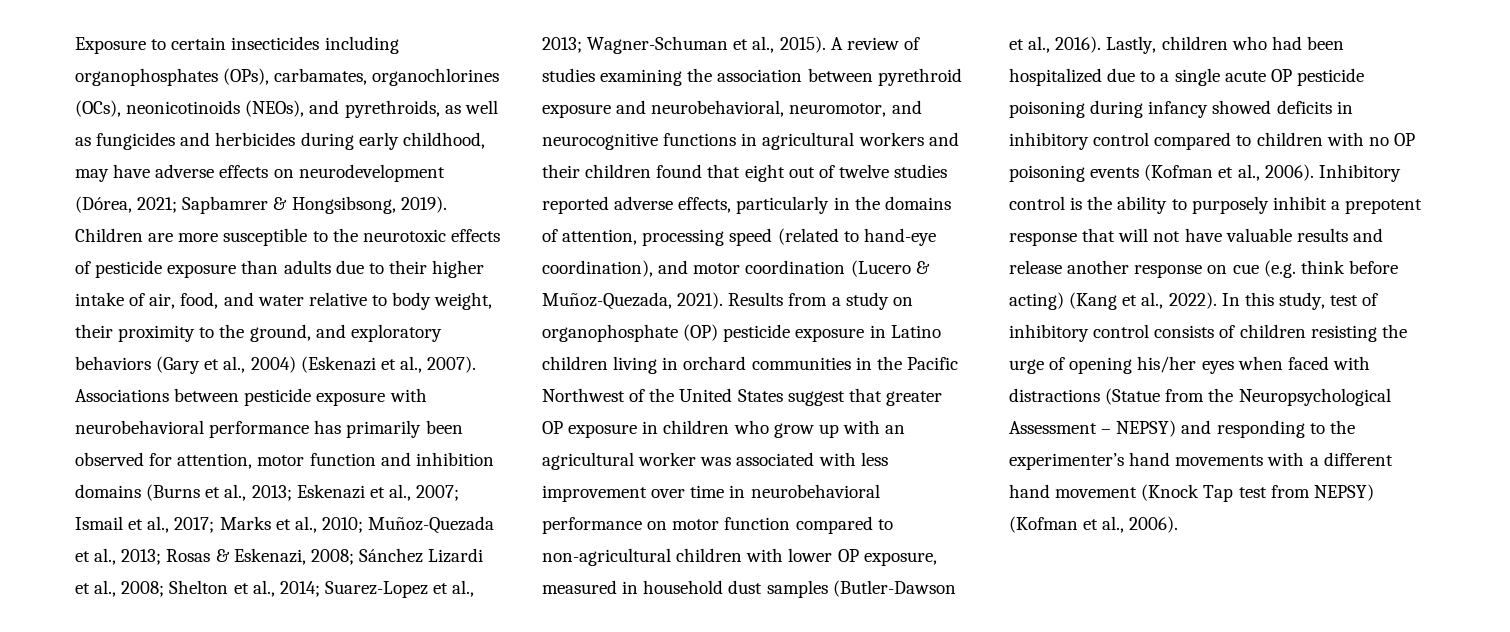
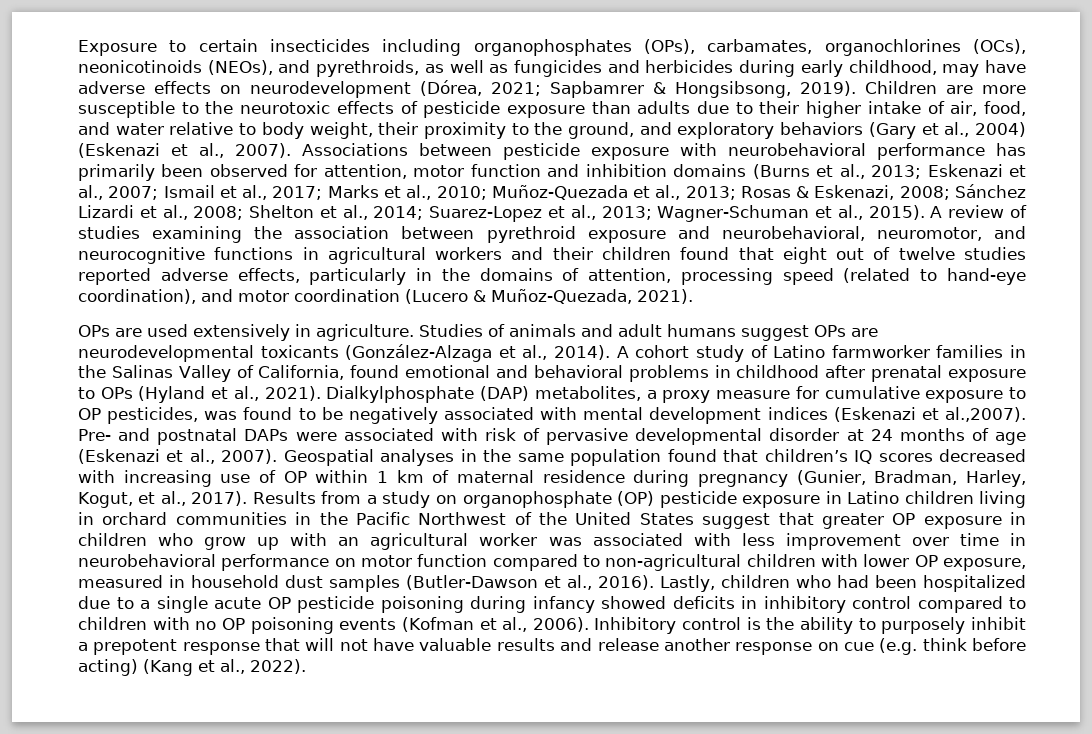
- A review of studies examining the association between pyrethroid exposure and neurobehavioral, neuromotor, and neurocognitive functions in agricultural workers and their children found that eight out of twelve studies reported adverse effects, particularly in the domains of attention, processing speed (related to hand-eye coordination), and motor coordination (Lucero & Muñoz-Quezada, 2021). Results from a study on organophosphate (OP) pesticide exposure in Latino children living in orchard communities in the Pacific Northwest of the United States suggest that greater OP exposure in children who grow up with an agricultural worker was associated with less improvement over time in neurobehavioral performance on motor function compared to non-agricultural children with lower OP exposure, measured in household dust samples (Butler-Dawson et al., 2016).
+ A review of studies examining the association between pyrethroid exposure and neurobehavioral, neuromotor, and neurocognitive functions in agricultural workers and their children found that eight out of twelve studies reported adverse effects, particularly in the domains of attention, processing speed (related to hand-eye coordination), and motor coordination (Lucero & Muñoz-Quezada, 2021).
+ OPs are used extensively in agriculture. Studies of animals and adult humans suggest OPs are neurodevelopmental toxicants (González-Alzaga et al., 2014). A cohort study of Latino farmworker families in the Salinas Valley of California, found emotional and behavioral problems in childhood after prenatal exposure to OPs (Hyland et al., 2021). Dialkylphosphate (DAP) metabolites, a proxy measure for cumulative exposure to OP pesticides, was found to be negatively associated with mental development indices (Eskenazi et al.,2007). Pre- and postnatal DAPs were associated with risk of pervasive developmental disorder at 24 months of age (Eskenazi et al., 2007). Geospatial analyses in the same population found that children’s IQ scores decreased with increasing use of OP within 1 km of maternal residence during pregnancy (Gunier, Bradman, Harley, Kogut, et al., 2017). Results from a study on organophosphate (OP) pesticide exposure in Latino children living in orchard communities in the Pacific Northwest of the United States suggest that greater OP exposure in children who grow up with an agricultural worker was associated with less improvement over time in neurobehavioral performance on motor function compared to non-agricultural children with lower OP exposure, measured in household dust samples (Butler-Dawson et al., 2016).
- In this study, test of inhibitory control consists of children resisting the urge of opening his/her eyes when faced with distractions (Statue from the Neuropsychological Assessment – NEPSY) and responding to the experimenter’s hand movements with a different hand movement (Knock Tap test from NEPSY) (Kofman et al., 2006).

